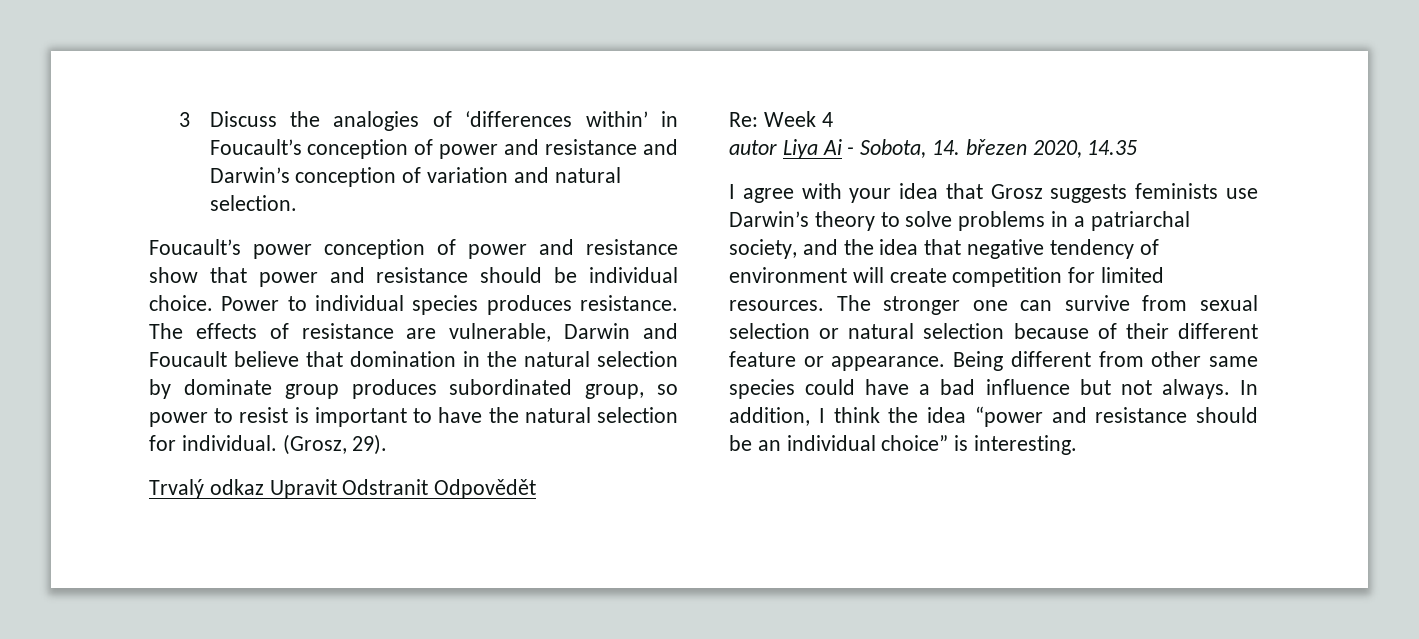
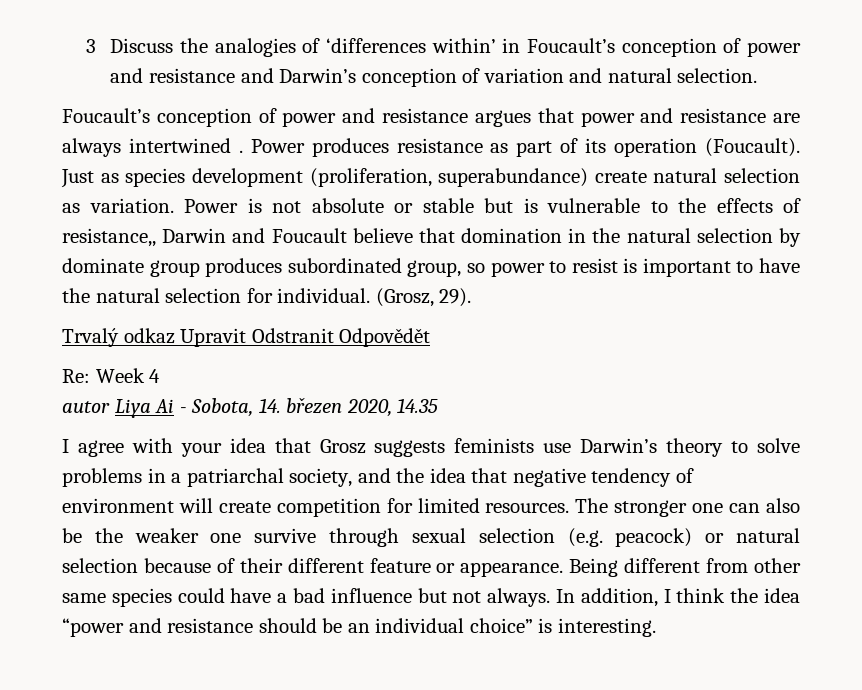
- Foucault’s power conception of power and resistance show that power and resistance should be individual choice. Power to individual species produces resistance. The effects of resistance are vulnerable, Darwin and Foucault believe that domination in the natural selection by dominate group produces subordinated group, so power to resist is important to have the natural selection for individual.
+ Foucault’s conception of power and resistance argues that power and resistance are always intertwined . Power produces resistance as part of its operation (Foucault). Just as species development (proliferation, superabundance) create natural selection as variation. Power is not absolute or stable but is vulnerable to the effects of resistance,, Darwin and Foucault believe that domination in the natural selection by dominate group produces subordinated group, so power to resist is important to have the natural selection for individual.
- The stronger one can survive from sexual selection or natural selection because of their different feature or appearance.
+ The stronger one can also be the weaker one survive through sexual selection (e.g. peacock) or natural selection because of their different feature or appearance.

